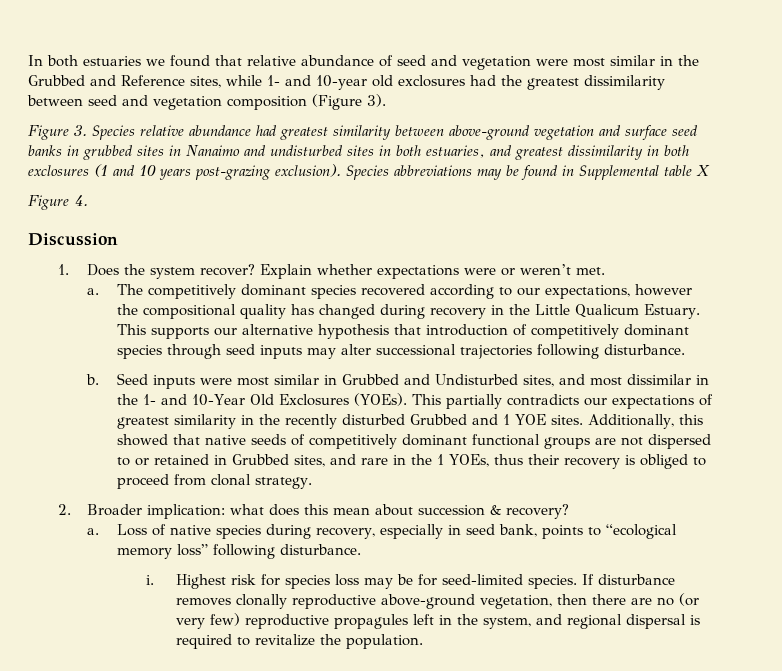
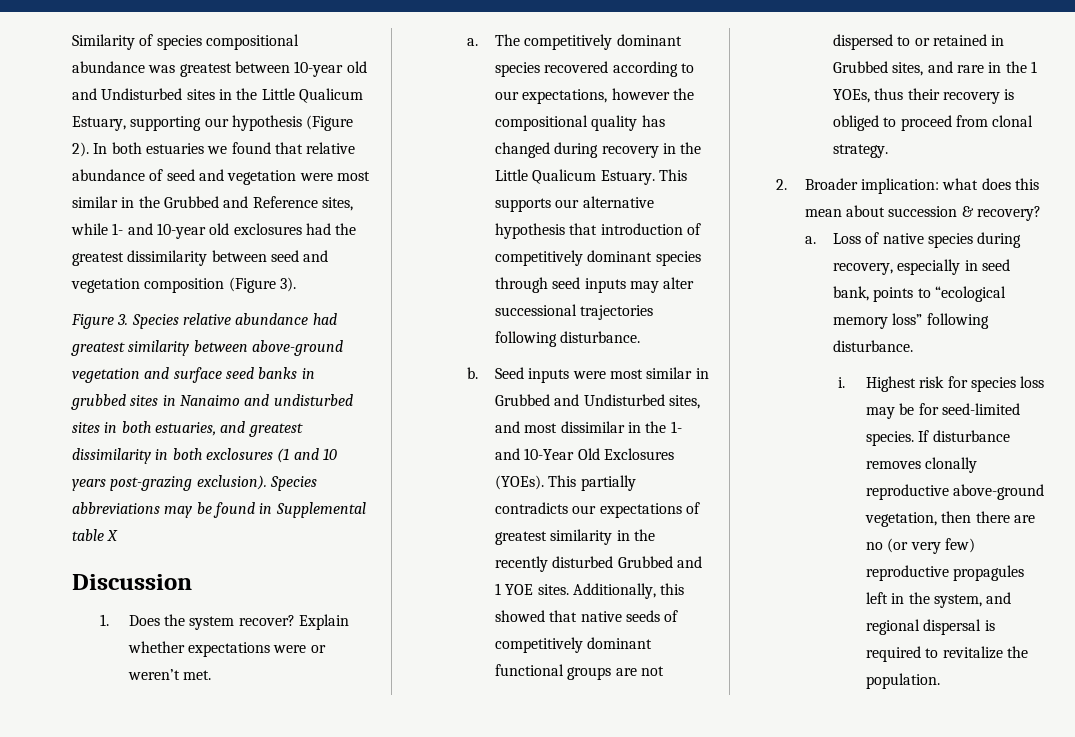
+ Similarity of species compositional abundance was greatest between 10-year old and Undisturbed sites in the Little Qualicum Estuary, supporting our hypothesis (Figure 2).
- Figure 4.

